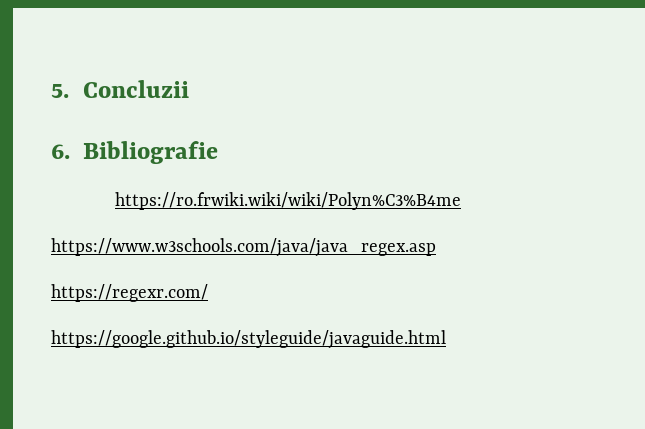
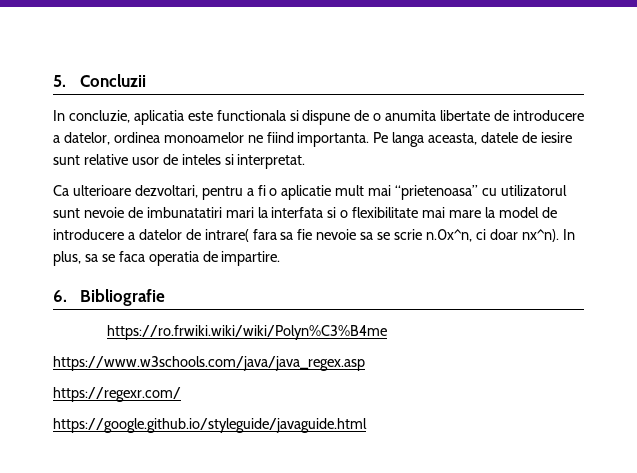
+ In concluzie, aplicatia este functionala si dispune de o anumita libertate de introducere a datelor, ordinea monoamelor ne fiind importanta. Pe langa aceasta, datele de iesire sunt relative usor de inteles si interpretat.
+ Ca ulterioare dezvoltari, pentru a fi o aplicatie mult mai “prietenoasa” cu utilizatorul sunt nevoie de imbunatatiri mari la interfata si o flexibilitate mai mare la model de introducere a datelor de intrare( fara sa fie nevoie sa se scrie n.0x^n, ci doar nx^n). In plus, sa se faca operatia de impartire.

